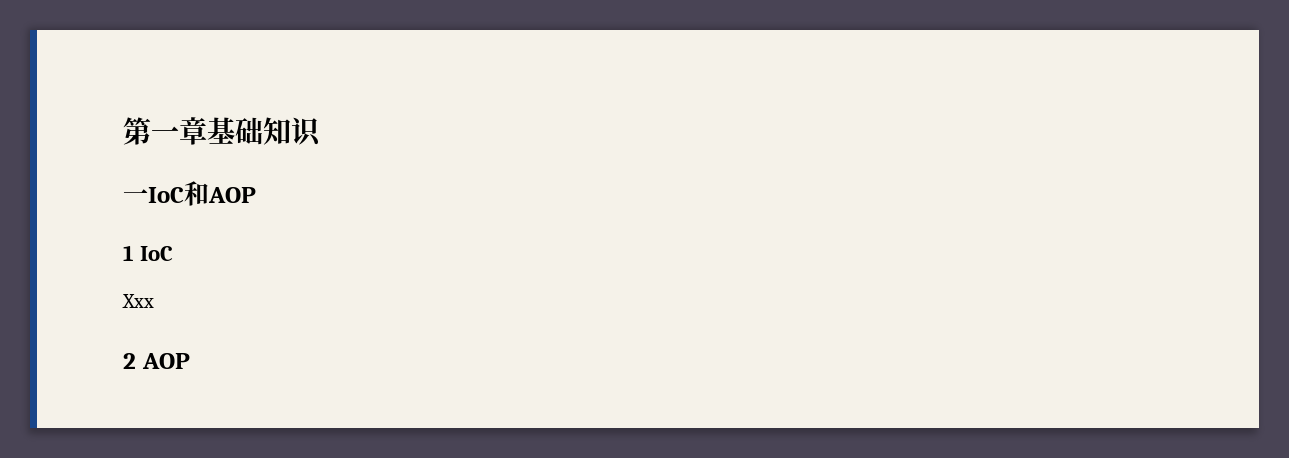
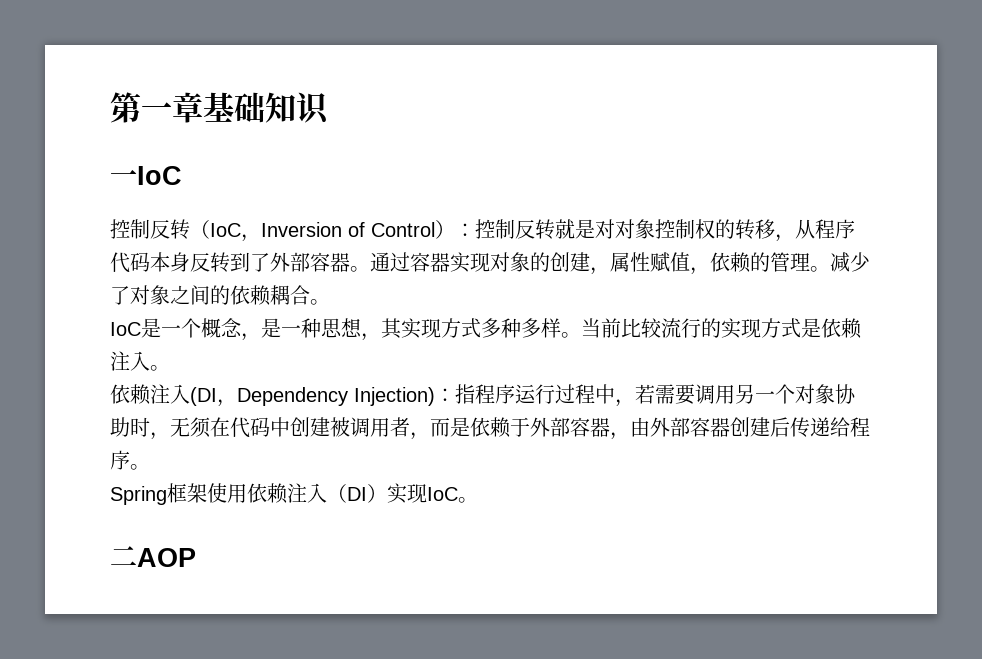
- 一IoC和AOP
- 1 IoC
- Xxx
- 2 AOP
+ 一IoC
+ 控制反转（IoC，Inversion of Control）：控制反转就是对对象控制权的转移，从程序代码本身反转到了外部容器。通过容器实现对象的创建，属性赋值，依赖的管理。减少了对象之间的依赖耦合。
+ IoC是一个概念，是一种思想，其实现方式多种多样。当前比较流行的实现方式是依赖注入。
+ 依赖注入(DI，Dependency Injection)：指程序运行过程中，若需要调用另一个对象协助时，无须在代码中创建被调用者，而是依赖于外部容器，由外部容器创建后传递给程序。
+ Spring框架使用依赖注入（DI）实现IoC。
+ 二AOP

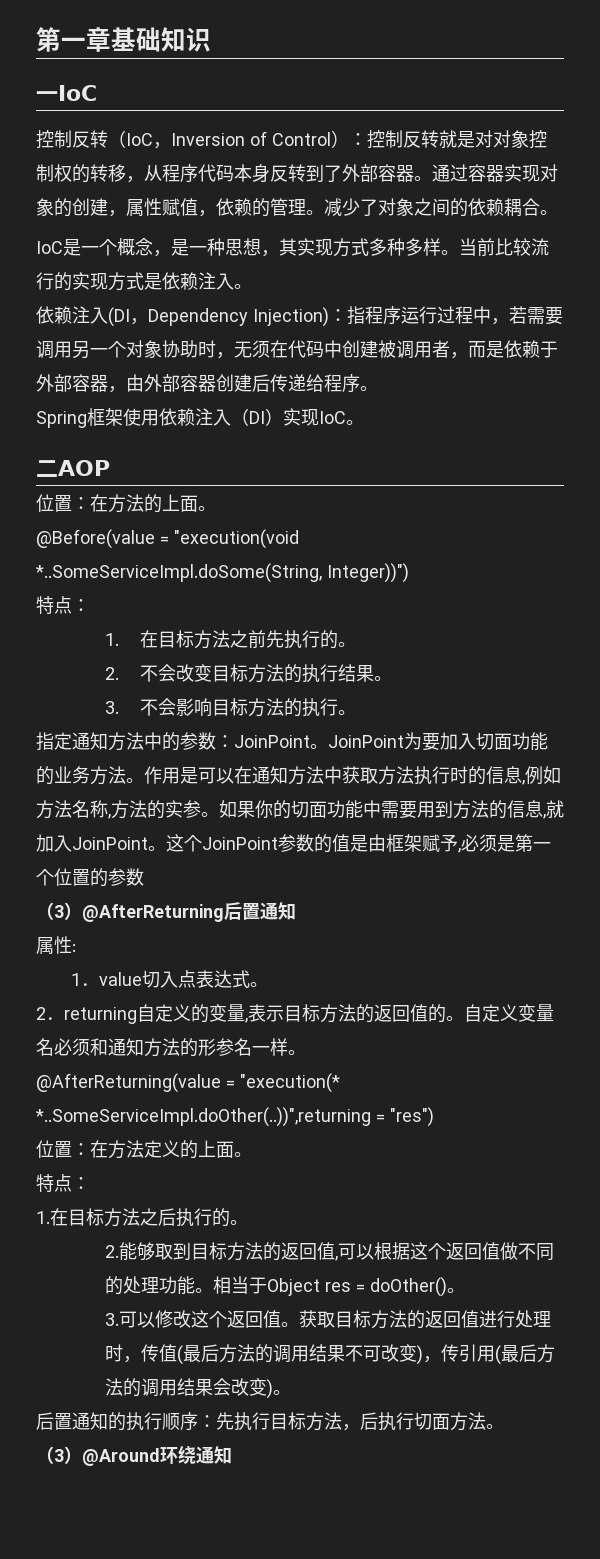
+ 位置：在方法的上面。
+ @Before(value = "execution(void *..SomeServiceImpl.doSome(String, Integer))")
+ 特点：
+ 1.在目标方法之前先执行的。
+ 2.不会改变目标方法的执行结果。
+ 3.不会影响目标方法的执行。
+ 指定通知方法中的参数：JoinPoint。JoinPoint为要加入切面功能的业务方法。作用是可以在通知方法中获取方法执行时的信息,例如方法名称,方法的实参。如果你的切面功能中需要用到方法的信息,就加入JoinPoint。这个JoinPoint参数的值是由框架赋予,必须是第一个位置的参数
+ （3）@AfterReturning后置通知
+ 属性:
+ 1．value切入点表达式。
+ 2．returning自定义的变量,表示目标方法的返回值的。自定义变量名必须和通知方法的形参名一样。
+ @AfterReturning(value = "execution(* *..SomeServiceImpl.doOther(..))",returning = "res")
+ 位置：在方法定义的上面。
+ 特点：
+ 1.在目标方法之后执行的。
+ 2.能够取到目标方法的返回值,可以根据这个返回值做不同的处理功能。相当于Object res = doOther()。
+ 3.可以修改这个返回值。获取目标方法的返回值进行处理时，传值(最后方法的调用结果不可改变)，传引用(最后方法的调用结果会改变)。
+ 后置通知的执行顺序：先执行目标方法，后执行切面方法。
+ （3）@Around环绕通知

